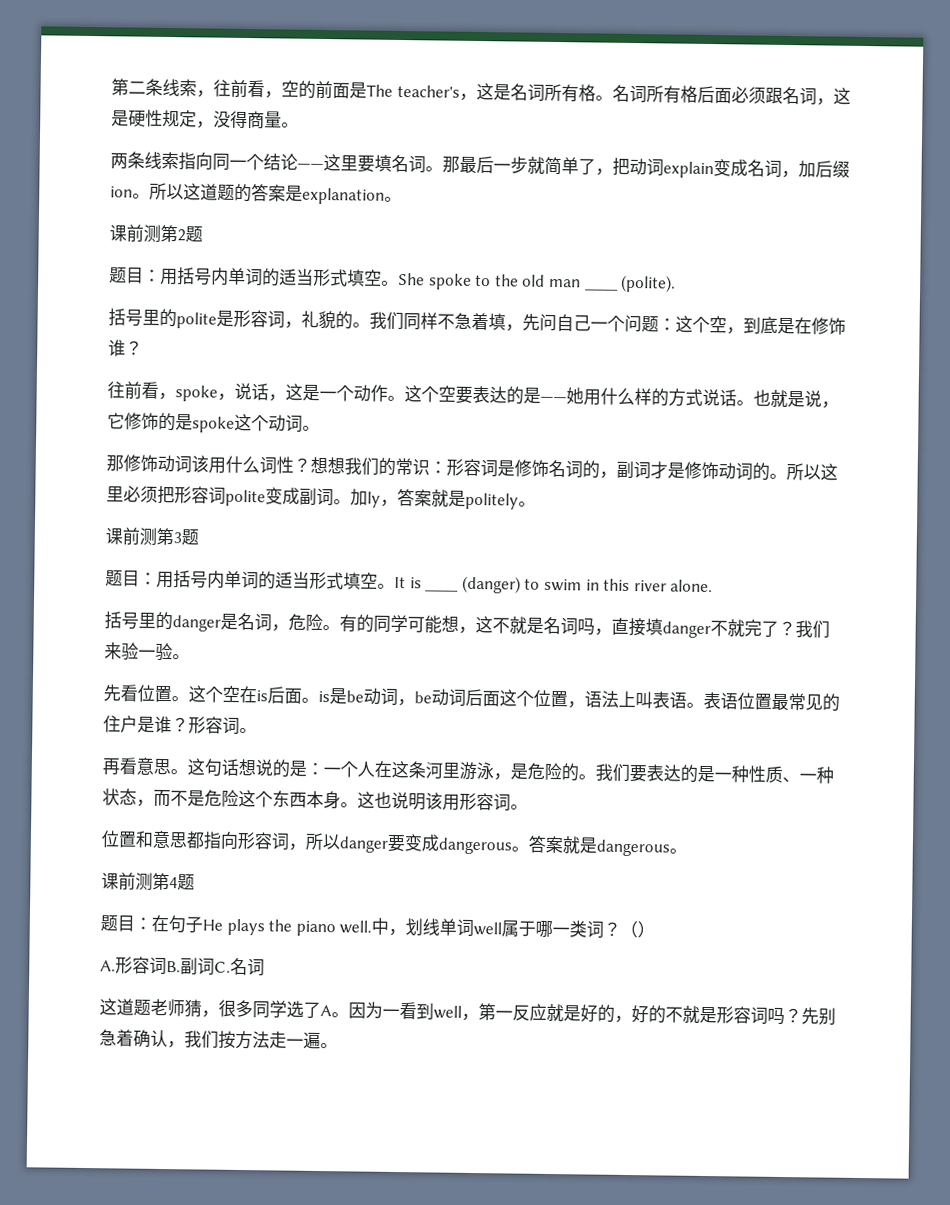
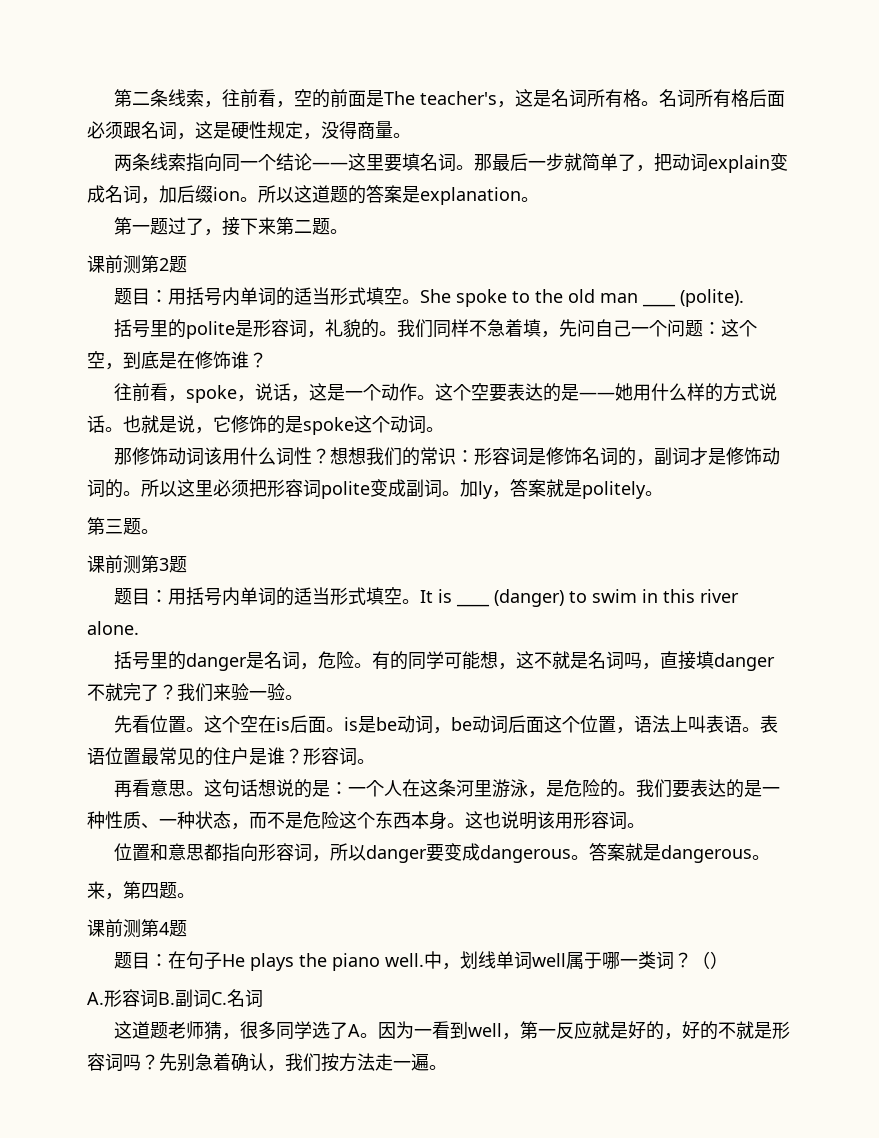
+ 第一题过了，接下来第二题。
+ 第三题。
+ 来，第四题。

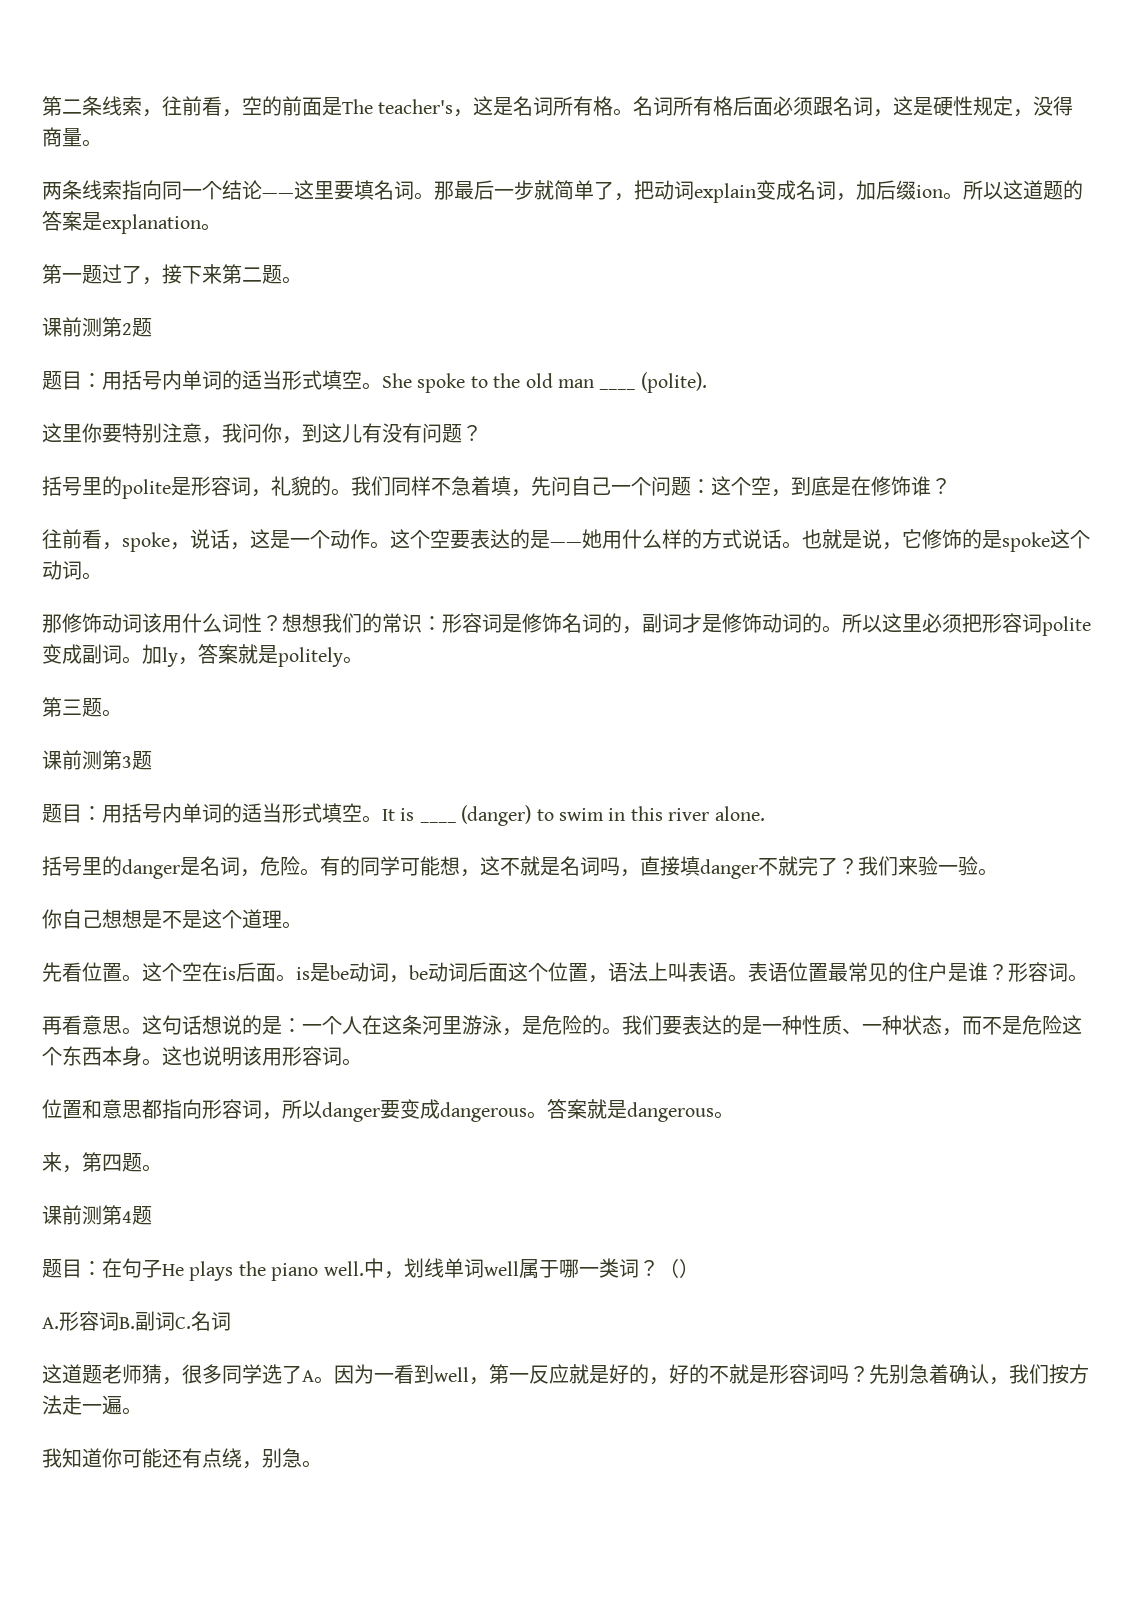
+ 这里你要特别注意，我问你，到这儿有没有问题？
+ 你自己想想是不是这个道理。
+ 我知道你可能还有点绕，别急。

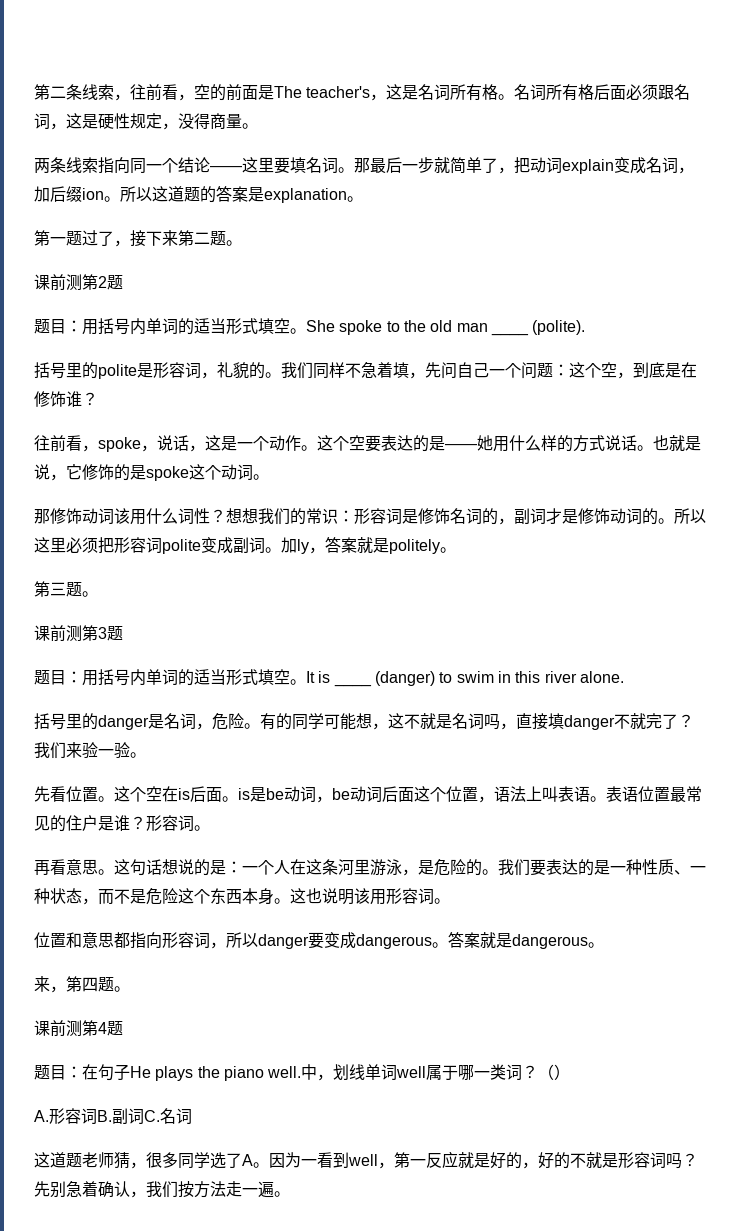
- 这里你要特别注意，我问你，到这儿有没有问题？
- 你自己想想是不是这个道理。
- 我知道你可能还有点绕，别急。

